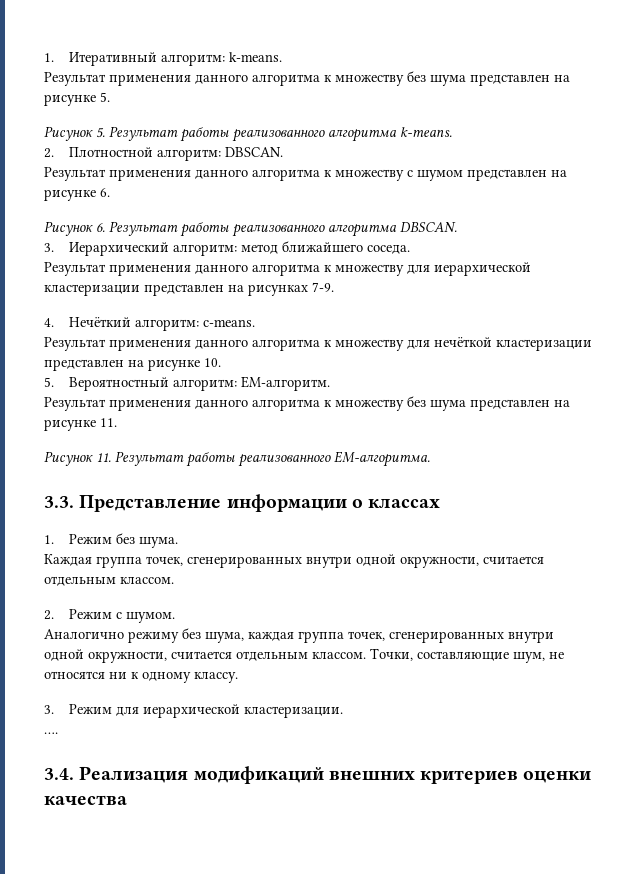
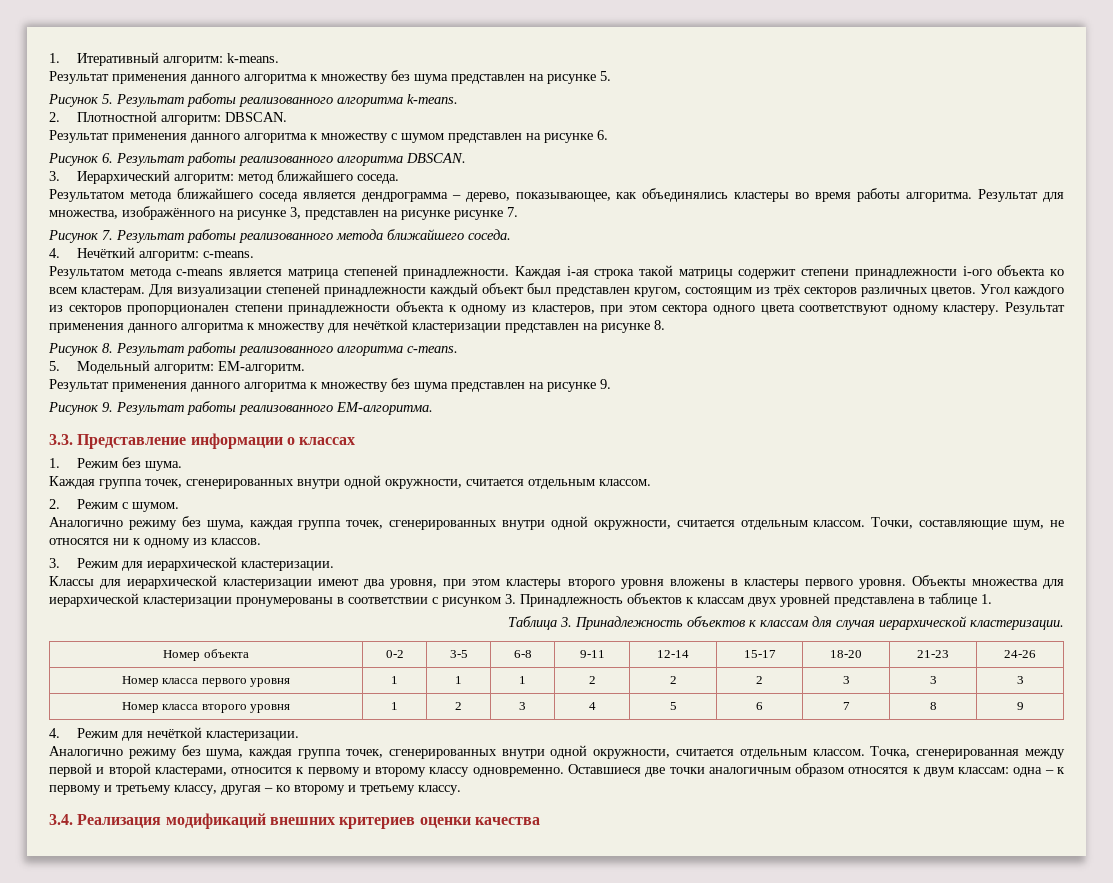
- Результат применения данного алгоритма к множеству для иерархической кластеризации представлен на рисунках 7-9.
+ Результатом метода ближайшего соседа является дендрограмма – дерево, показывающее, как объединялись кластеры во время работы алгоритма. Результат для множества, изображённого на рисунке 3, представлен на рисунке рисунке 7.
+ Рисунок 7. Результат работы реализованного метода ближайшего соседа.
  4. Нечёткий алгоритм: с-means.
- Результат применения данного алгоритма к множеству для нечёткой кластеризации представлен на рисунке 10.
- 5. Вероятностный алгоритм: EM-алгоритм.
+ Результатом метода c-means является матрица степеней принадлежности. Каждая i-ая строка такой матрицы содержит степени принадлежности i-ого объекта ко всем кластерам. Для визуализации степеней принадлежности каждый объект был представлен кругом, состоящим из трёх секторов различных цветов. Угол каждого из секторов пропорционален степени принадлежности объекта к одному из кластеров, при этом сектора одного цвета соответствуют одному кластеру. Результат применения данного алгоритма к множеству для нечёткой кластеризации представлен на рисунке 8.
+ Рисунок 8. Результат работы реализованного алгоритма c-means.
+ 5. Модельный алгоритм: EM-алгоритм.
- Результат применения данного алгоритма к множеству без шума представлен на рисунке 11.
- Рисунок 11. Результат работы реализованного EM-алгоритма.
+ Результат применения данного алгоритма к множеству без шума представлен на рисунке 9.
+ Рисунок 9. Результат работы реализованного EM-алгоритма.
- Точки, составляющие шум, не относятся ни к одному классу.
+ Точки, составляющие шум, не относятся ни к одному из классов.
- ….
+ Классы для иерархической кластеризации имеют два уровня, при этом кластеры второго уровня вложены в кластеры первого уровня. Объекты множества для иерархической кластеризации пронумерованы в соответствии с рисунком 3. Принадлежность объектов к классам двух уровней представлена в таблице 1.
+ Таблица 3. Принадлежность объектов к классам для случая иерархической кластеризации.
+ Номер объекта | 0-2 | 3-5 | 6-8 | 9-11 | 12-14 | 15-17 | 18-20 | 21-23 | 24-26
+ Номер класса первого уровня | 1 | 1 | 1 | 2 | 2 | 2 | 3 | 3 | 3
+ Номер класса второго уровня | 1 | 2 | 3 | 4 | 5 | 6 | 7 | 8 | 9
+ 4. Режим для нечёткой кластеризации.
+ Аналогично режиму без шума, каждая группа точек, сгенерированных внутри одной окружности, считается отдельным классом. Точка, сгенерированная между первой и второй кластерами, относится к первому и второму классу одновременно. Оставшиеся две точки аналогичным образом относятся к двум классам: одна – к первому и третьему классу, другая – ко второму и третьему классу.

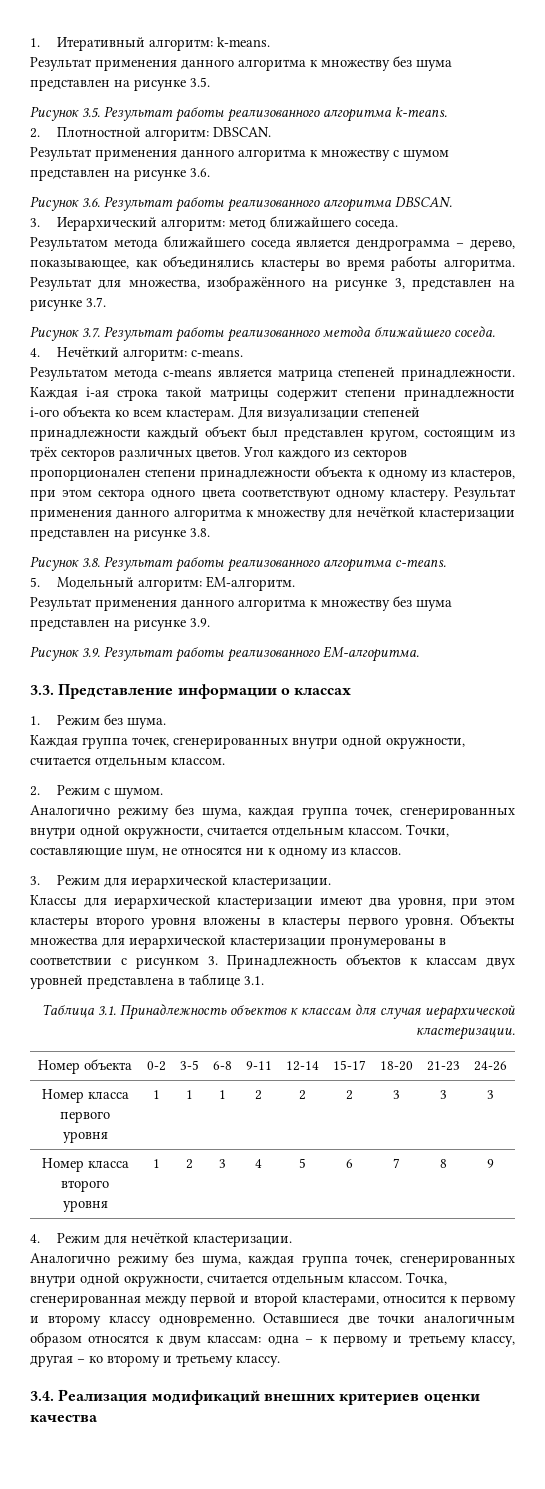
- Результат применения данного алгоритма к множеству без шума представлен на рисунке 5.
- Рисунок 5. Результат работы реализованного алгоритма k-means.
+ Результат применения данного алгоритма к множеству без шума представлен на рисунке 3.5.
+ Рисунок 3.5. Результат работы реализованного алгоритма k-means.
- Результат применения данного алгоритма к множеству c шумом представлен на рисунке 6.
- Рисунок 6. Результат работы реализованного алгоритма DBSCAN.
+ Результат применения данного алгоритма к множеству c шумом представлен на рисунке 3.6.
+ Рисунок 3.6. Результат работы реализованного алгоритма DBSCAN.
- Результат для множества, изображённого на рисунке 3, представлен на рисунке рисунке 7.
- Рисунок 7. Результат работы реализованного метода ближайшего соседа.
+ Результат для множества, изображённого на рисунке 3, представлен на рисунке 3.7.
+ Рисунок 3.7. Результат работы реализованного метода ближайшего соседа.
- Результат применения данного алгоритма к множеству для нечёткой кластеризации представлен на рисунке 8.
- Рисунок 8. Результат работы реализованного алгоритма c-means.
+ Результат применения данного алгоритма к множеству для нечёткой кластеризации представлен на рисунке 3.8.
+ Рисунок 3.8. Результат работы реализованного алгоритма c-means.
- Результат применения данного алгоритма к множеству без шума представлен на рисунке 9.
- Рисунок 9. Результат работы реализованного EM-алгоритма.
+ Результат применения данного алгоритма к множеству без шума представлен на рисунке 3.9.
+ Рисунок 3.9. Результат работы реализованного EM-алгоритма.
- Объекты множества для иерархической кластеризации пронумерованы в соответствии с рисунком 3. Принадлежность объектов к классам двух уровней представлена в таблице 1.
+ Объекты множества для иерархической кластеризации пронумерованы в соответствии с рисунком 3. Принадлежность объектов к классам двух уровней представлена в таблице 3.1.
- Таблица 3. Принадлежность объектов к классам для случая иерархической кластеризации.
+ Таблица 3.1. Принадлежность объектов к классам для случая иерархической кластеризации.

